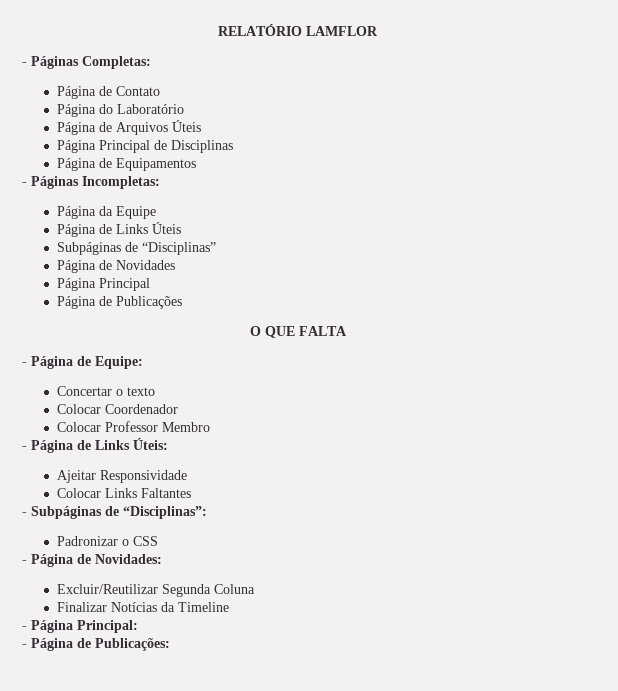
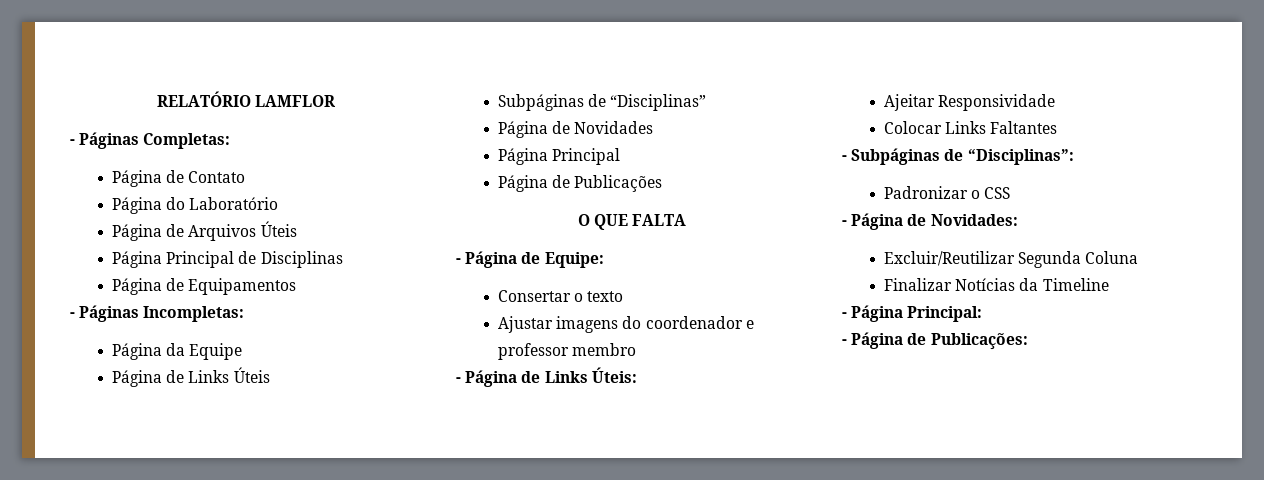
- Concertar o texto
+ Consertar o texto
- Colocar Coordenador
- Colocar Professor Membro
+ Ajustar imagens do coordenador e professor membro

